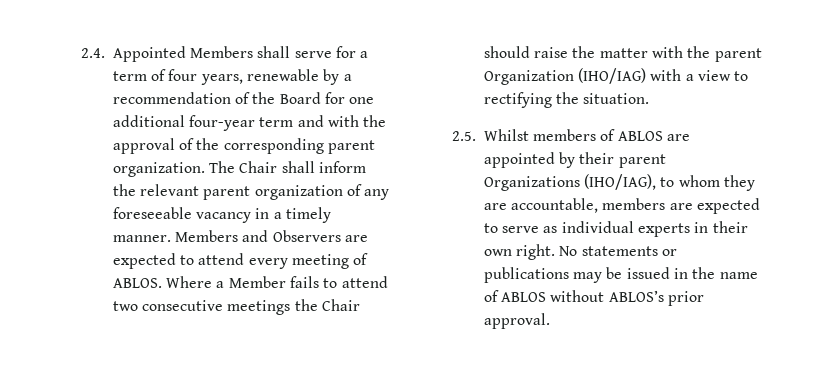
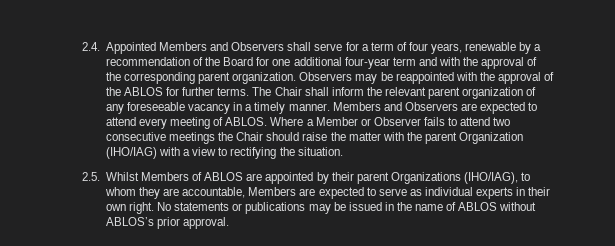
- 2.4. Appointed Members shall serve for a term of four years, renewable by a recommendation of the Board for one additional four-year term and with the approval of the corresponding parent organization.
+ 2.4. Appointed Members and Observers shall serve for a term of four years, renewable by a recommendation of the Board for one additional four-year term and with the approval of the corresponding parent organization.
+ Observers may be reappointed with the approval of the ABLOS for further terms.
- Where a Member fails to attend two consecutive meetings the Chair should raise the matter with the parent Organization (IHO/IAG) with a view to rectifying the situation.
+ Where a Member or Observer fails to attend two consecutive meetings the Chair should raise the matter with the parent Organization (IHO/IAG) with a view to rectifying the situation.
- 2.5. Whilst members of ABLOS are appointed by their parent Organizations (IHO/IAG), to whom they are accountable, members are expected to serve as individual experts in their own right.
+ 2.5. Whilst Members of ABLOS are appointed by their parent Organizations (IHO/IAG), to whom they are accountable, Members are expected to serve as individual experts in their own right.

